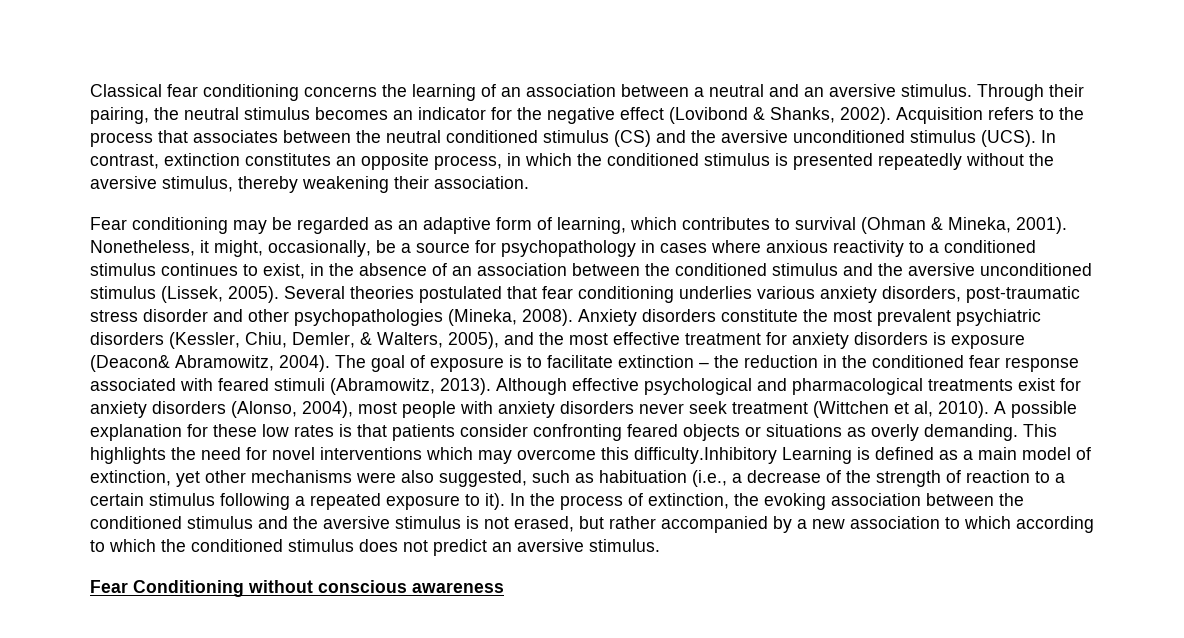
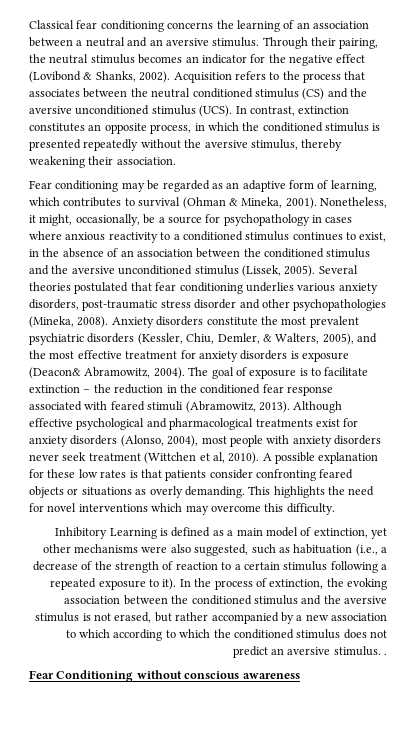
- This highlights the need for novel interventions which may overcome this difficulty.Inhibitory Learning is defined as a main model of extinction, yet other mechanisms were also suggested, such as habituation (i.e., a decrease of the strength of reaction to a certain stimulus following a repeated exposure to it).
+ This highlights the need for novel interventions which may overcome this difficulty.
+ Inhibitory Learning is defined as a main model of extinction, yet other mechanisms were also suggested, such as habituation (i.e., a decrease of the strength of reaction to a certain stimulus following a repeated exposure to it).
- In the process of extinction, the evoking association between the conditioned stimulus and the aversive stimulus is not erased, but rather accompanied by a new association to which according to which the conditioned stimulus does not predict an aversive stimulus.
+ In the process of extinction, the evoking association between the conditioned stimulus and the aversive stimulus is not erased, but rather accompanied by a new association to which according to which the conditioned stimulus does not predict an aversive stimulus. .

